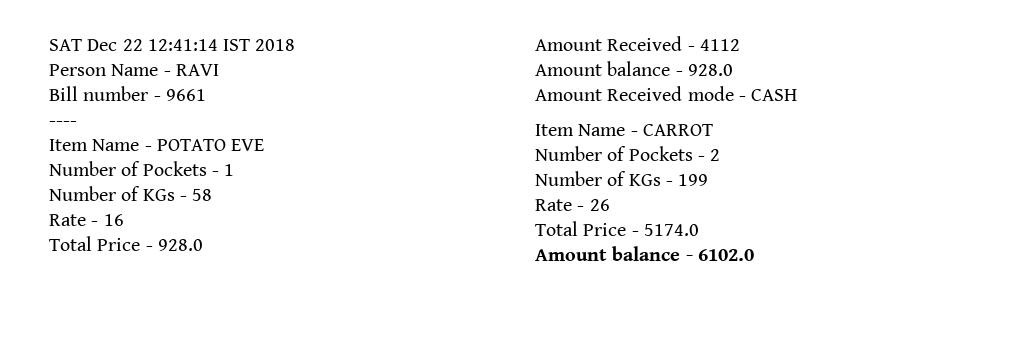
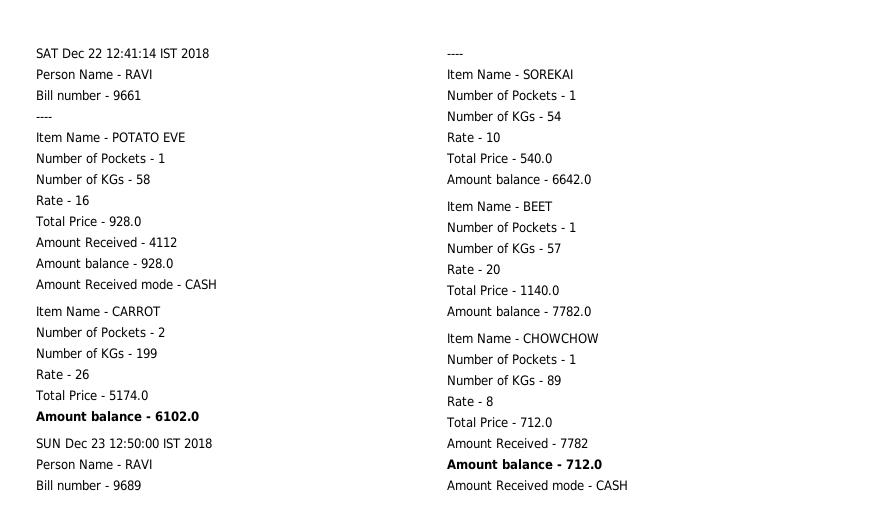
+ SUN Dec 23 12:50:00 IST 2018
+ Person Name - RAVI
+ Bill number - 9689
+ ----
+ Item Name - SOREKAI
+ Number of Pockets - 1
+ Number of KGs - 54
+ Rate - 10
+ Total Price - 540.0
+ Amount balance - 6642.0
+ Item Name - BEET
+ Number of Pockets - 1
+ Number of KGs - 57
+ Rate - 20
+ Total Price - 1140.0
+ Amount balance - 7782.0
+ Item Name - CHOWCHOW
+ Number of Pockets - 1
+ Number of KGs - 89
+ Rate - 8
+ Total Price - 712.0
+ Amount Received - 7782
+ Amount balance - 712.0
+ Amount Received mode - CASH

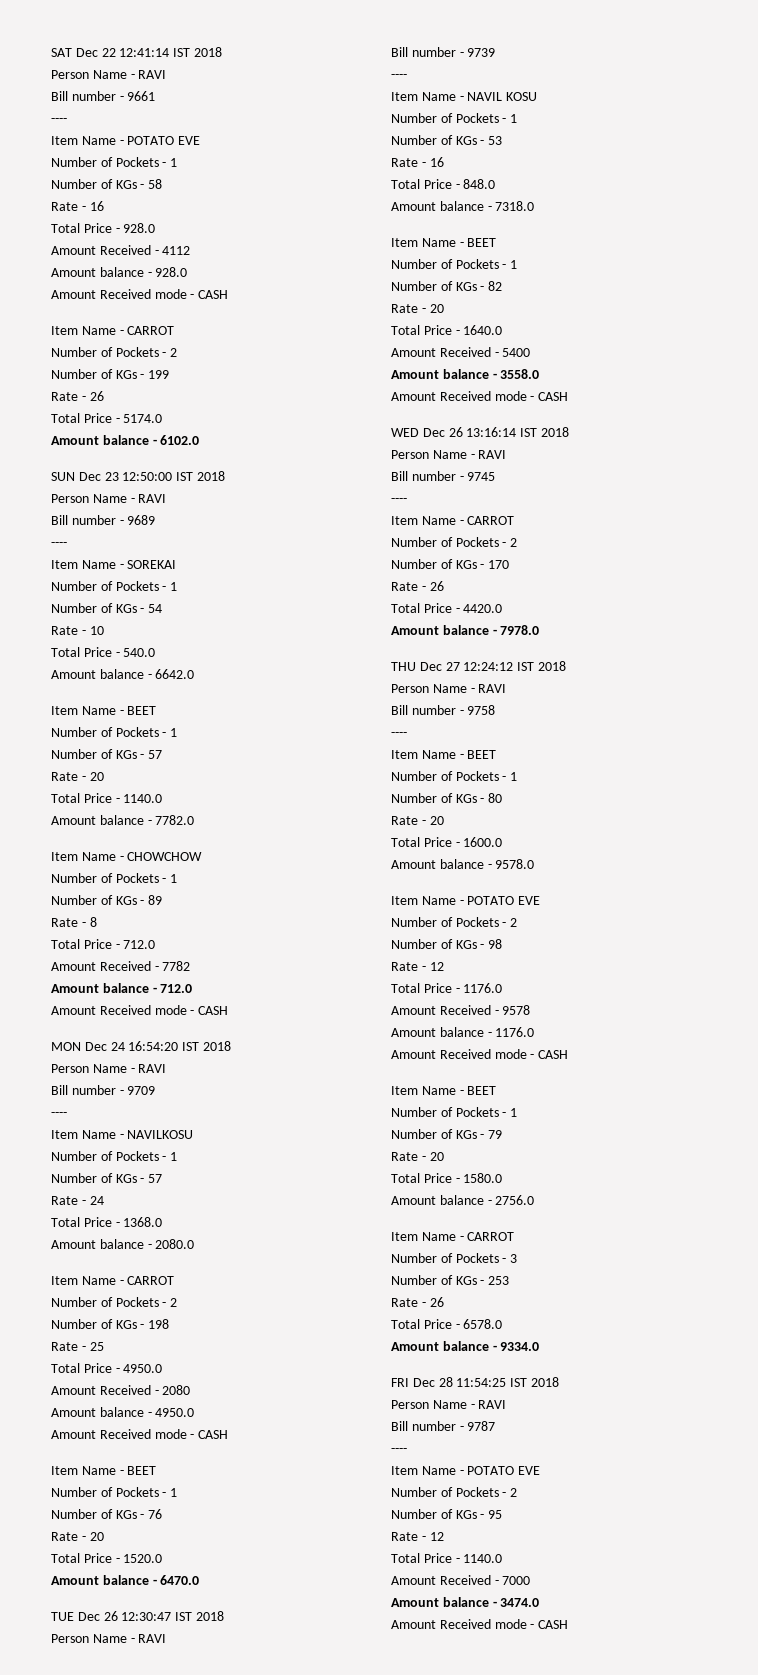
+ MON Dec 24 16:54:20 IST 2018
+ Person Name - RAVI
+ Bill number - 9709
+ ----
+ Item Name - NAVILKOSU
+ Number of Pockets - 1
+ Number of KGs - 57
+ Rate - 24
+ Total Price - 1368.0
+ Amount balance - 2080.0
+ Item Name - CARROT
+ Number of Pockets - 2
+ Number of KGs - 198
+ Rate - 25
+ Total Price - 4950.0
+ Amount Received - 2080
+ Amount balance - 4950.0
+ Amount Received mode - CASH
+ Item Name - BEET
+ Number of Pockets - 1
+ Number of KGs - 76
+ Rate - 20
+ Total Price - 1520.0
+ Amount balance - 6470.0
+ TUE Dec 26 12:30:47 IST 2018
+ Person Name - RAVI
+ Bill number - 9739
+ ----
+ Item Name - NAVIL KOSU
+ Number of Pockets - 1
+ Number of KGs - 53
+ Rate - 16
+ Total Price - 848.0
+ Amount balance - 7318.0
+ Item Name - BEET
+ Number of Pockets - 1
+ Number of KGs - 82
+ Rate - 20
+ Total Price - 1640.0
+ Amount Received - 5400
+ Amount balance - 3558.0
+ Amount Received mode - CASH
+ WED Dec 26 13:16:14 IST 2018
+ Person Name - RAVI
+ Bill number - 9745
+ ----
+ Item Name - CARROT
+ Number of Pockets - 2
+ Number of KGs - 170
+ Rate - 26
+ Total Price - 4420.0
+ Amount balance - 7978.0
+ THU Dec 27 12:24:12 IST 2018
+ Person Name - RAVI
+ Bill number - 9758
+ ----
+ Item Name - BEET
+ Number of Pockets - 1
+ Number of KGs - 80
+ Rate - 20
+ Total Price - 1600.0
+ Amount balance - 9578.0
+ Item Name - POTATO EVE
+ Number of Pockets - 2
+ Number of KGs - 98
+ Rate - 12
+ Total Price - 1176.0
+ Amount Received - 9578
+ Amount balance - 1176.0
+ Amount Received mode - CASH
+ Item Name - BEET
+ Number of Pockets - 1
+ Number of KGs - 79
+ Rate - 20
+ Total Price - 1580.0
+ Amount balance - 2756.0
+ Item Name - CARROT
+ Number of Pockets - 3
+ Number of KGs - 253
+ Rate - 26
+ Total Price - 6578.0
+ Amount balance - 9334.0
+ FRI Dec 28 11:54:25 IST 2018
+ Person Name - RAVI
+ Bill number - 9787
+ ----
+ Item Name - POTATO EVE
+ Number of Pockets - 2
+ Number of KGs - 95
+ Rate - 12
+ Total Price - 1140.0
+ Amount Received - 7000
+ Amount balance - 3474.0
+ Amount Received mode - CASH

